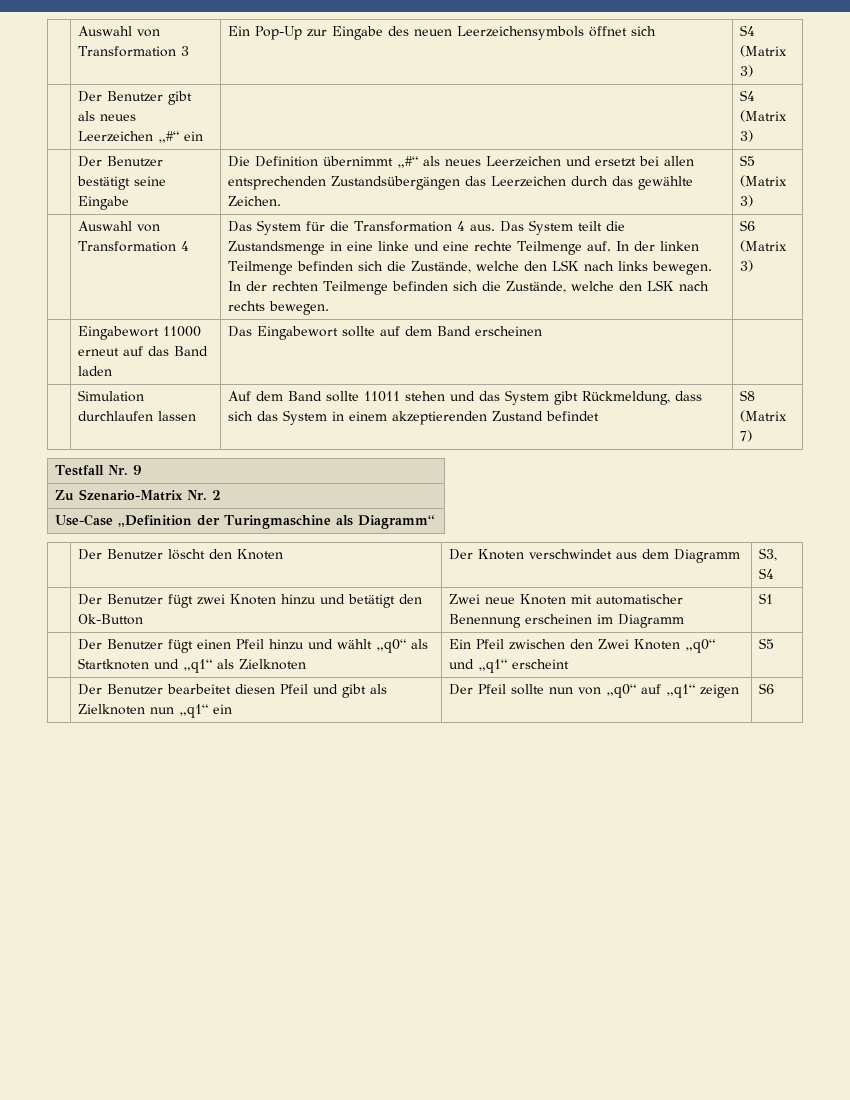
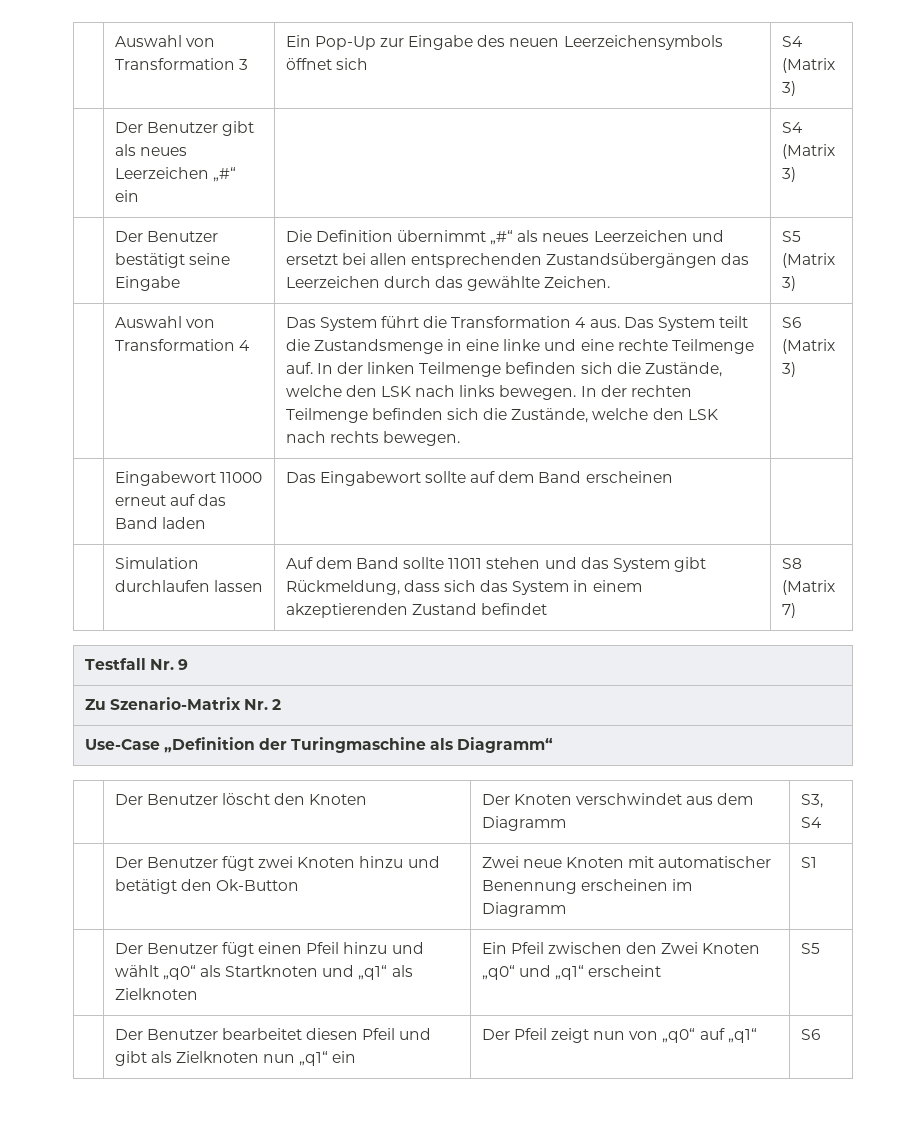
- Das System für die Transformation 4 aus.
+ Das System führt die Transformation 4 aus.
- | Der Benutzer bearbeitet diesen Pfeil und gibt als Zielknoten nun „q1“ ein | Der Pfeil sollte nun von „q0“ auf „q1“ zeigen | S6
+ | Der Benutzer bearbeitet diesen Pfeil und gibt als Zielknoten nun „q1“ ein | Der Pfeil zeigt nun von „q0“ auf „q1“ | S6

